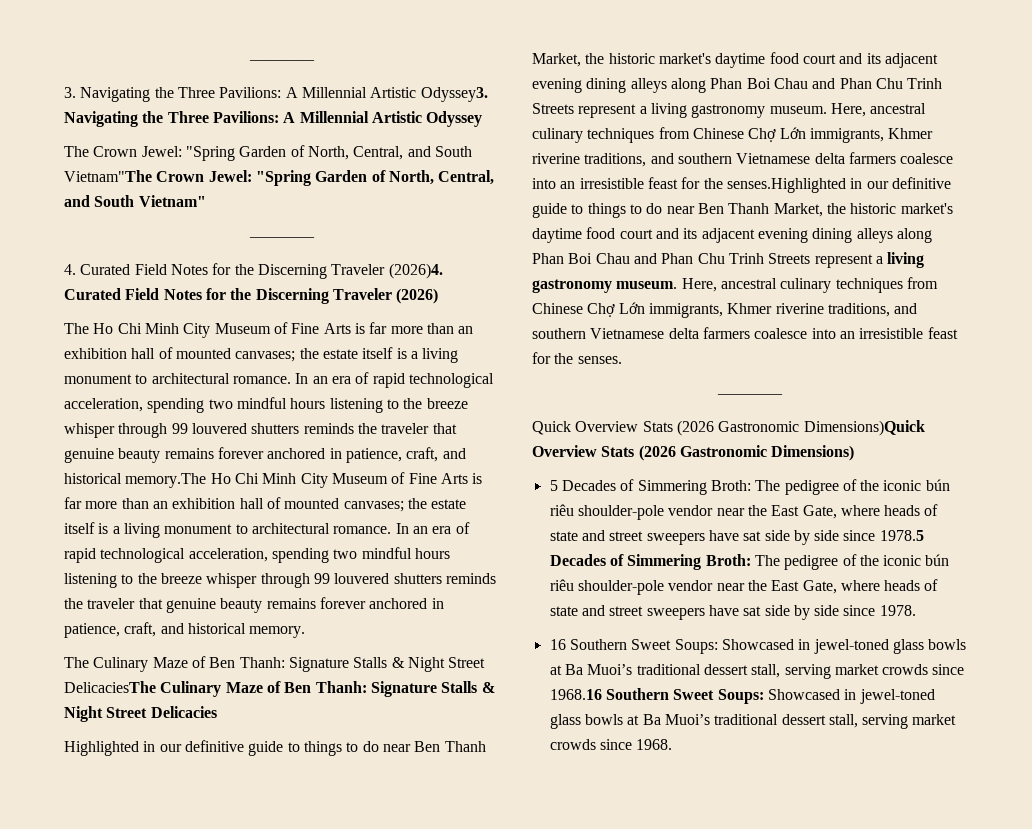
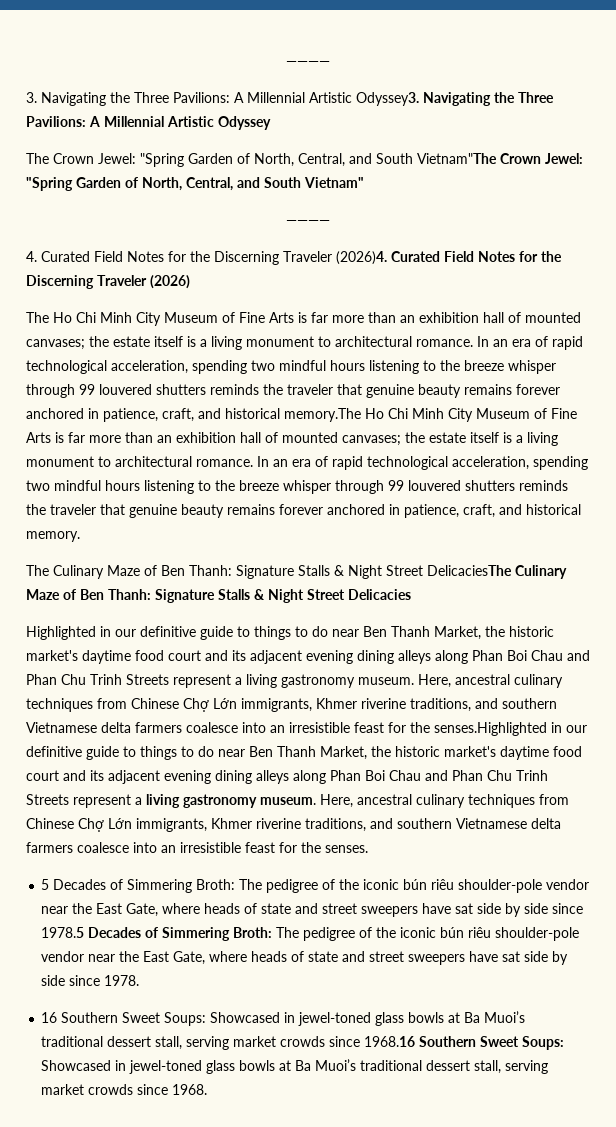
  Here, ancestral culinary techniques from Chinese Chợ Lớn immigrants, Khmer riverine traditions, and southern Vietnamese delta farmers coalesce into an irresistible feast for the senses.
- ――――
- Quick Overview Stats (2026 Gastronomic Dimensions)Quick Overview Stats (2026 Gastronomic Dimensions)

